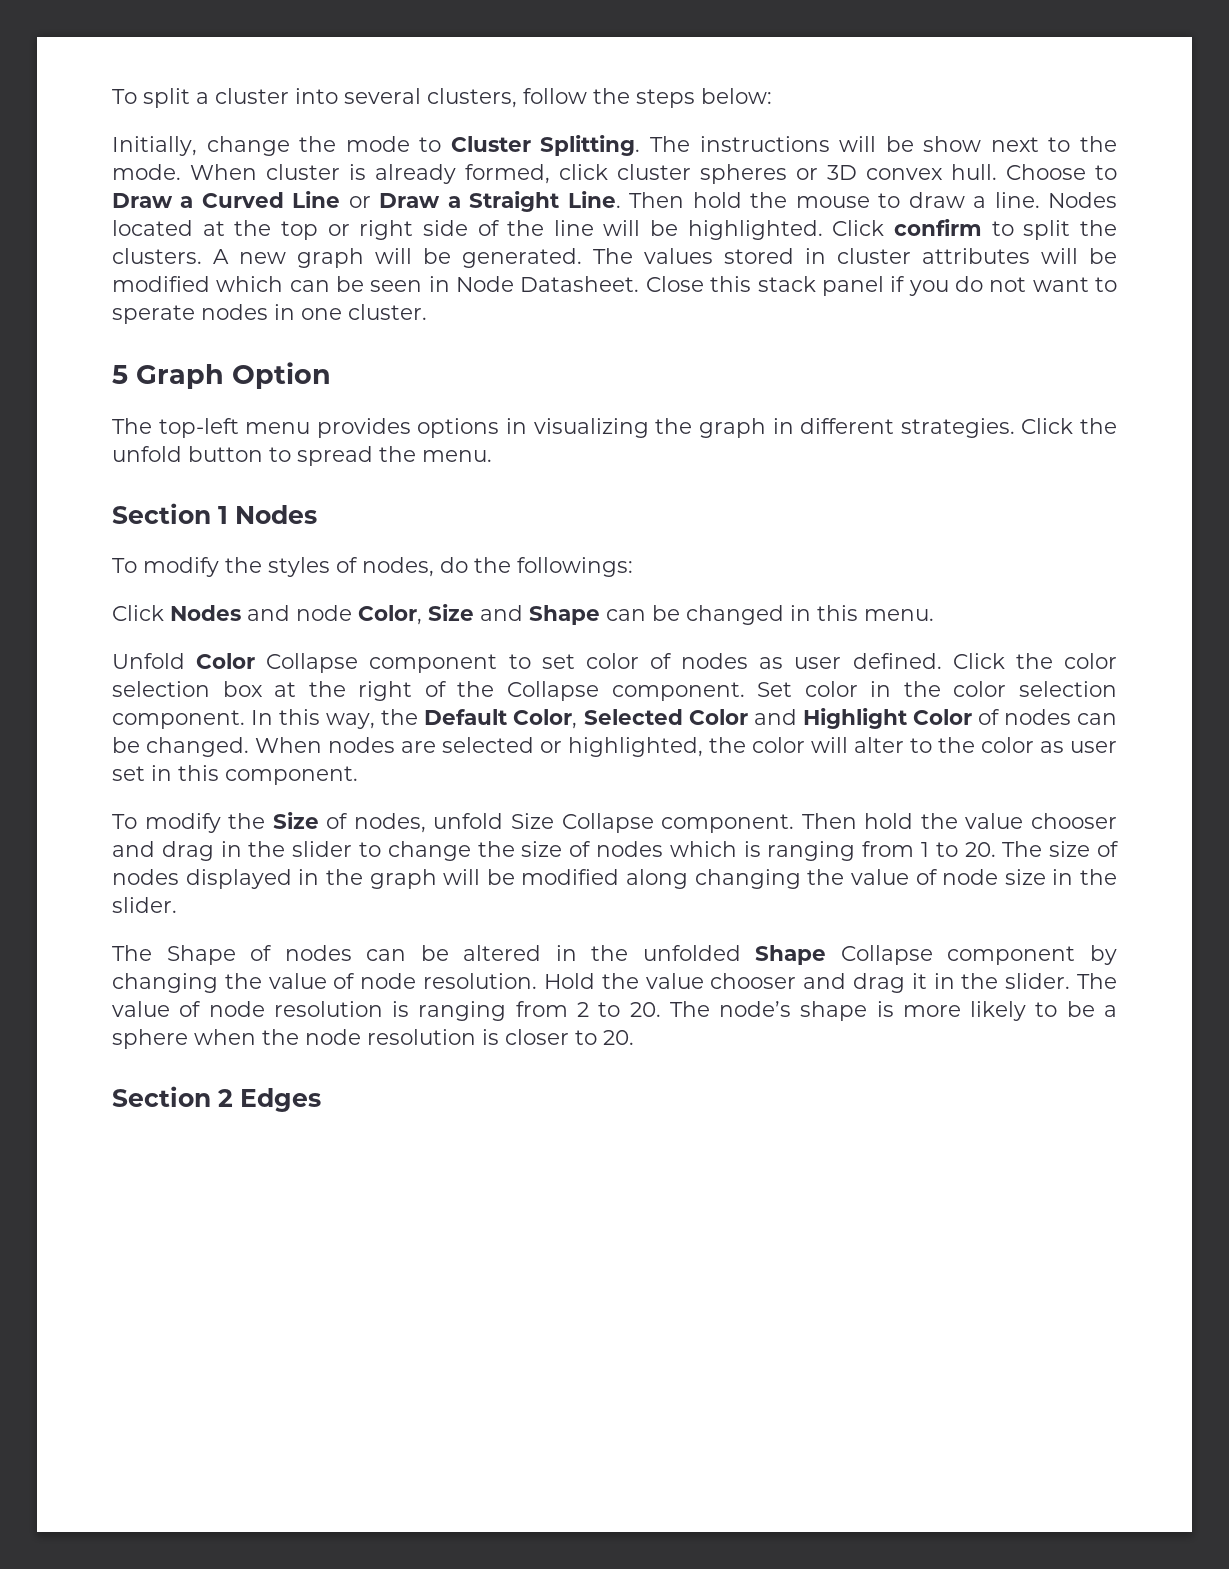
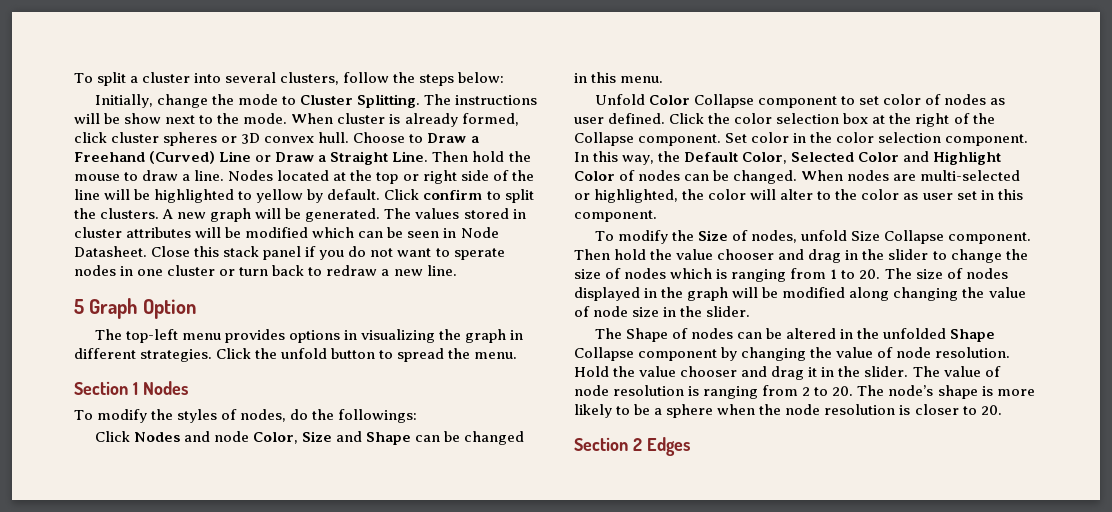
- Choose to Draw a Curved Line or Draw a Straight Line.
+ Choose to Draw a Freehand (Curved) Line or Draw a Straight Line.
- Nodes located at the top or right side of the line will be highlighted.
+ Nodes located at the top or right side of the line will be highlighted to yellow by default.
- Close this stack panel if you do not want to sperate nodes in one cluster.
+ Close this stack panel if you do not want to sperate nodes in one cluster or turn back to redraw a new line.
- When nodes are selected or highlighted, the color will alter to the color as user set in this component.
+ When nodes are multi-selected or highlighted, the color will alter to the color as user set in this component.

